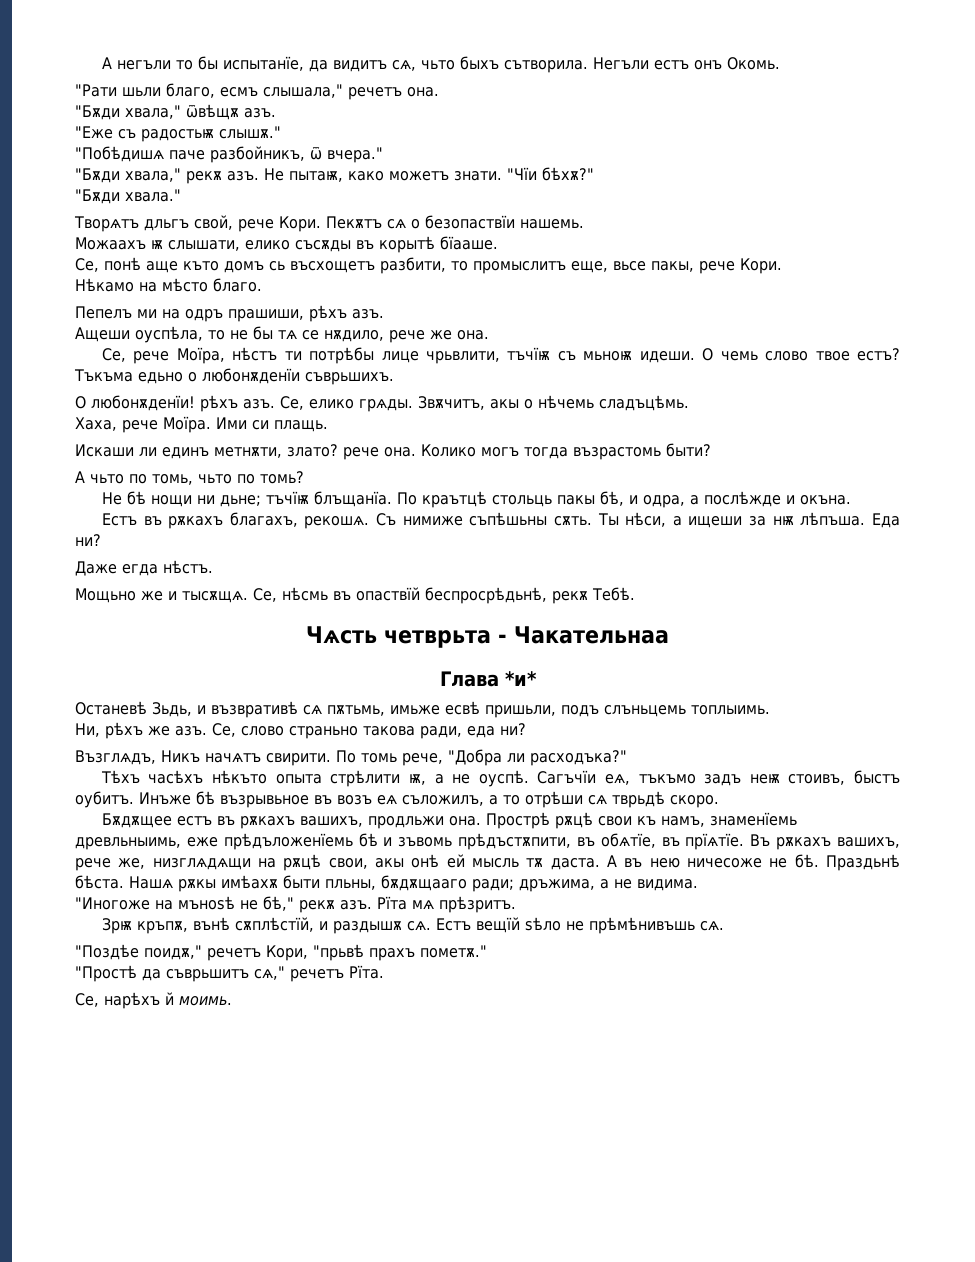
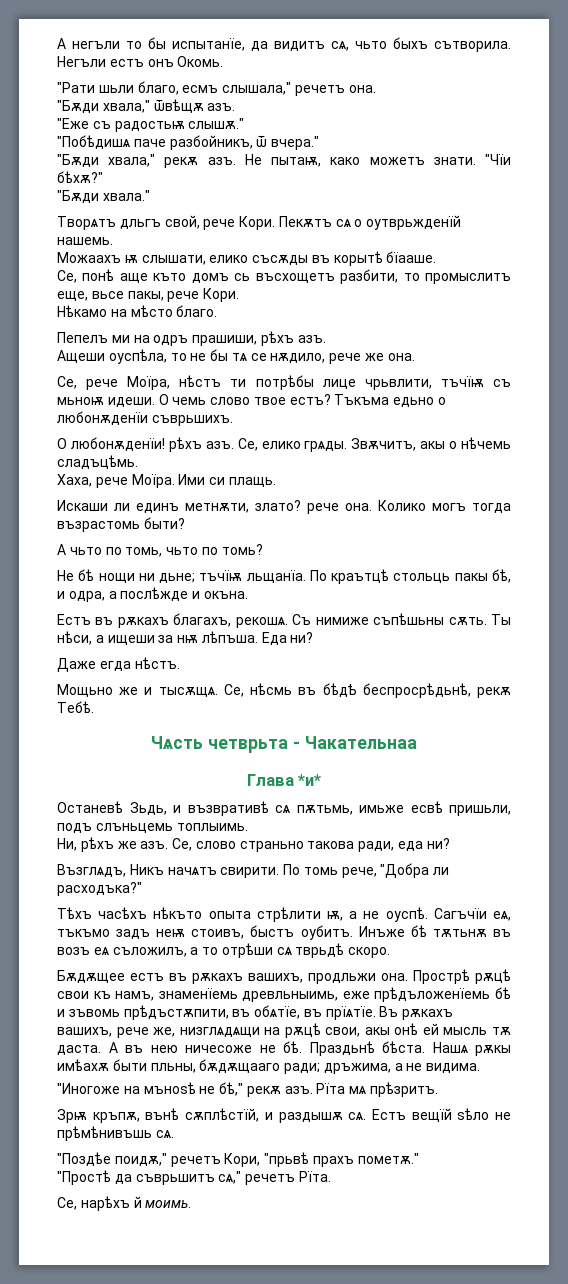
- Пекѫтъ сѧ о безопаствїи нашемь.
+ Пекѫтъ сѧ о оутврьжденїй нашемь.
- Не бѣ нощи ни дьне; тъчїѭ блъщанїа.
+ Не бѣ нощи ни дьне; тъчїѭ льщанїа.
- Се, нѣсмь въ опаствїй беспросрѣдьнѣ, рекѫ Тебѣ.
+ Се, нѣсмь въ бѣдѢ беспросрѣдьнѣ, рекѫ Тебѣ.
- Инъже бѣ възрывьное въ возъ еѧ съложилъ, а то отрѣши сѧ тврьдѣ скоро.
+ Инъже бѣ тѫтьнѫ въ возъ еѧ съложилъ, а то отрѣши сѧ тврьдѣ скоро.

